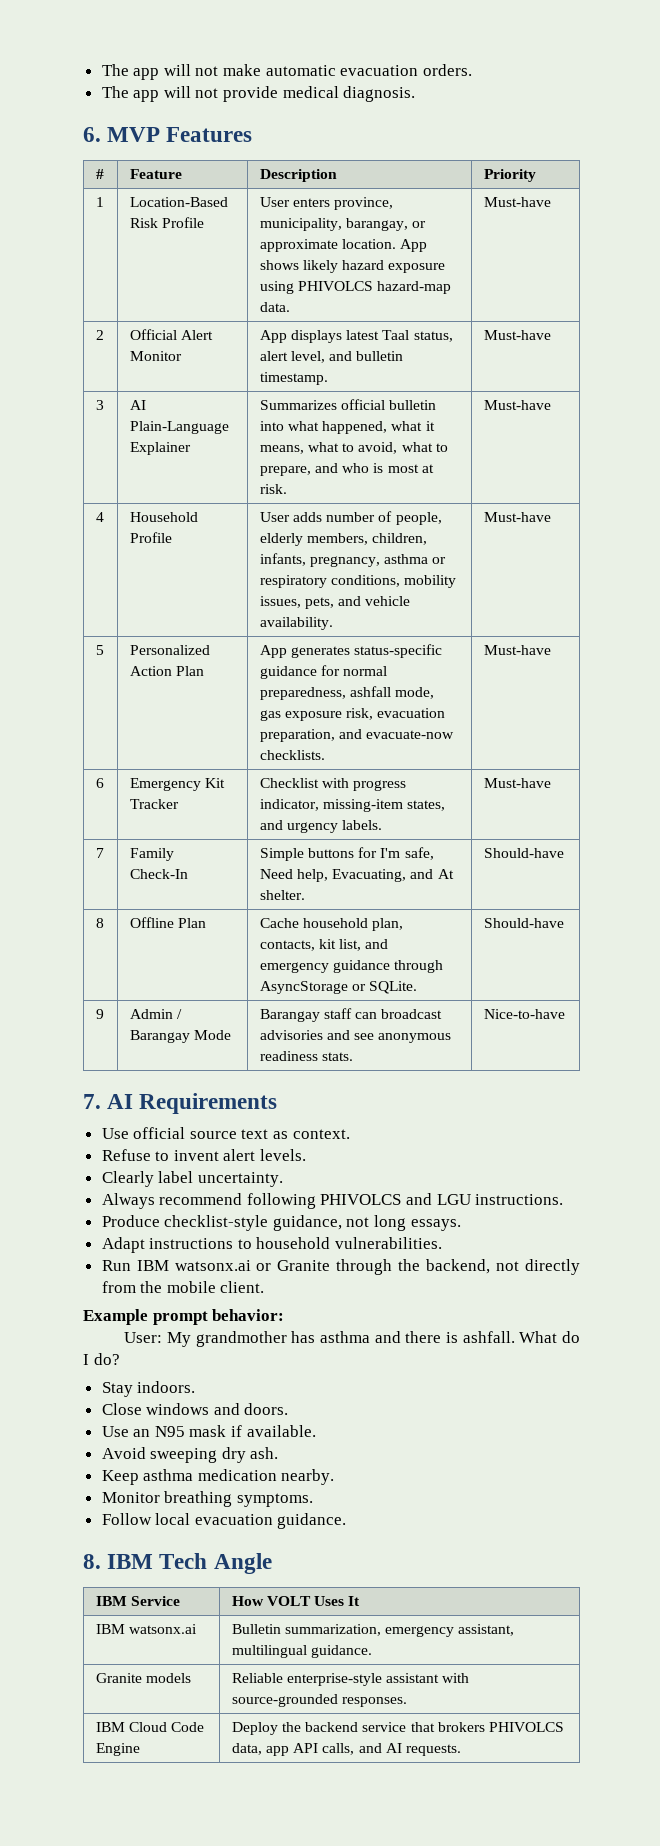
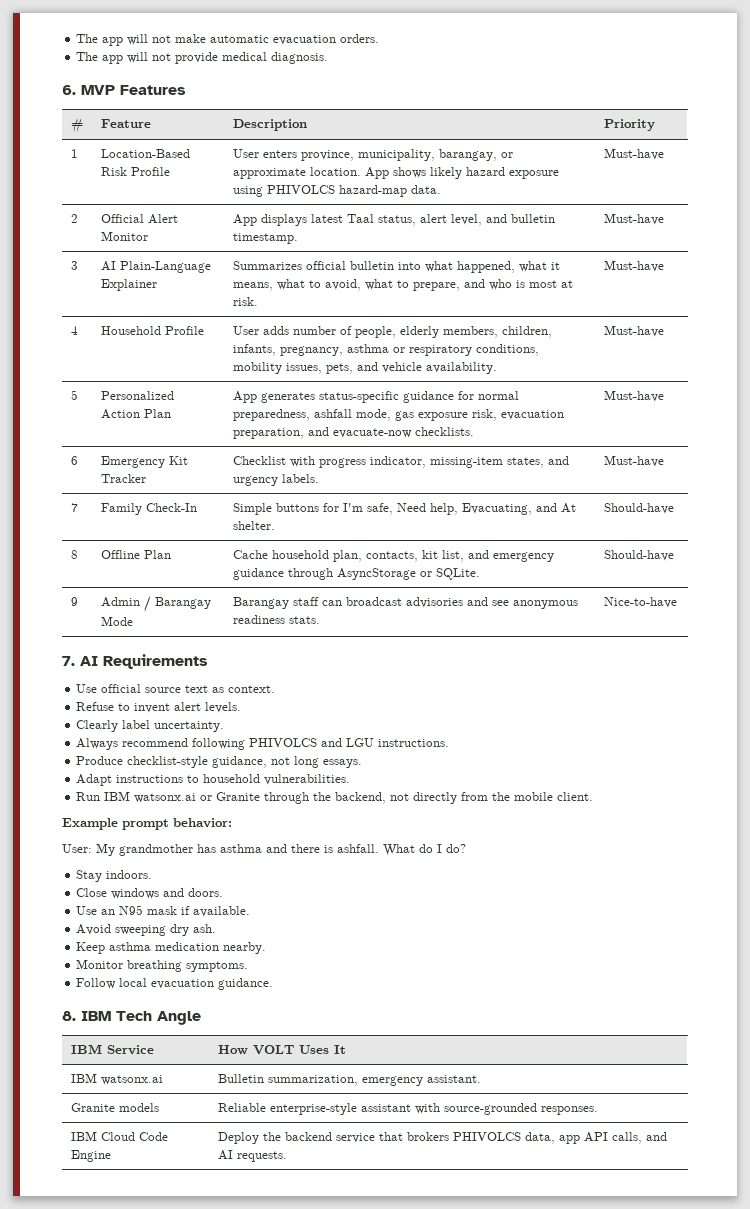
- IBM watsonx.ai | Bulletin summarization, emergency assistant, multilingual guidance.
+ IBM watsonx.ai | Bulletin summarization, emergency assistant.

